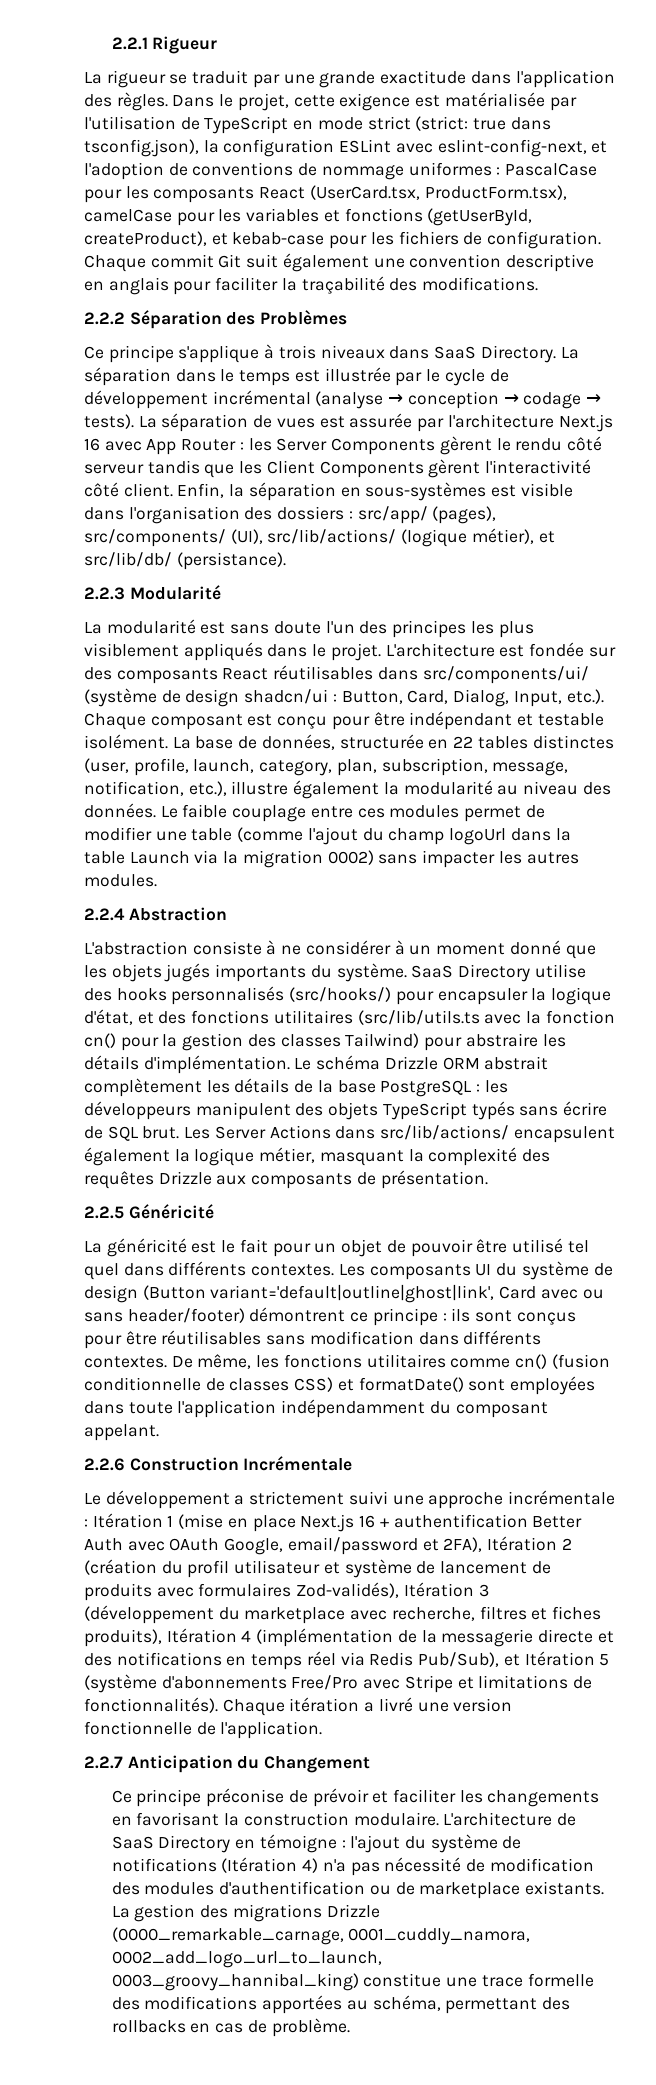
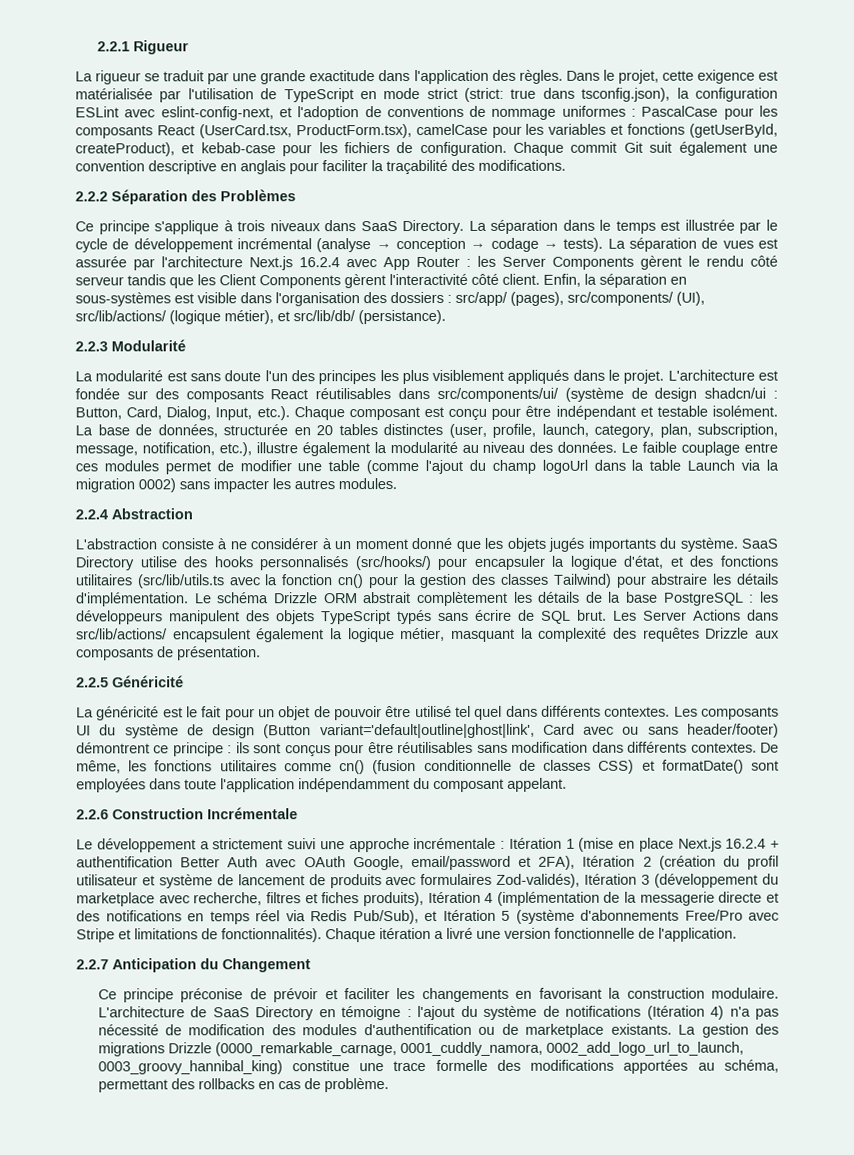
- La séparation de vues est assurée par l'architecture Next.js 16 avec App Router : les Server Components gèrent le rendu côté serveur tandis que les Client Components gèrent l'interactivité côté client.
+ La séparation de vues est assurée par l'architecture Next.js 16.2.4 avec App Router : les Server Components gèrent le rendu côté serveur tandis que les Client Components gèrent l'interactivité côté client.
- La base de données, structurée en 22 tables distinctes (user, profile, launch, category, plan, subscription, message, notification, etc.), illustre également la modularité au niveau des données.
+ La base de données, structurée en 20 tables distinctes (user, profile, launch, category, plan, subscription, message, notification, etc.), illustre également la modularité au niveau des données.
- Itération 1 (mise en place Next.js 16 + authentification Better Auth avec OAuth Google, email/password et 2FA), Itération 2 (création du profil utilisateur et système de lancement de produits avec formulaires Zod-validés), Itération 3 (développement du marketplace avec recherche, filtres et fiches produits), Itération 4 (implémentation de la messagerie directe et des notifications en temps réel via Redis Pub/Sub), et Itération 5 (système d'abonnements Free/Pro avec Stripe et limitations de fonctionnalités).
+ Itération 1 (mise en place Next.js 16.2.4 + authentification Better Auth avec OAuth Google, email/password et 2FA), Itération 2 (création du profil utilisateur et système de lancement de produits avec formulaires Zod-validés), Itération 3 (développement du marketplace avec recherche, filtres et fiches produits), Itération 4 (implémentation de la messagerie directe et des notifications en temps réel via Redis Pub/Sub), et Itération 5 (système d'abonnements Free/Pro avec Stripe et limitations de fonctionnalités).

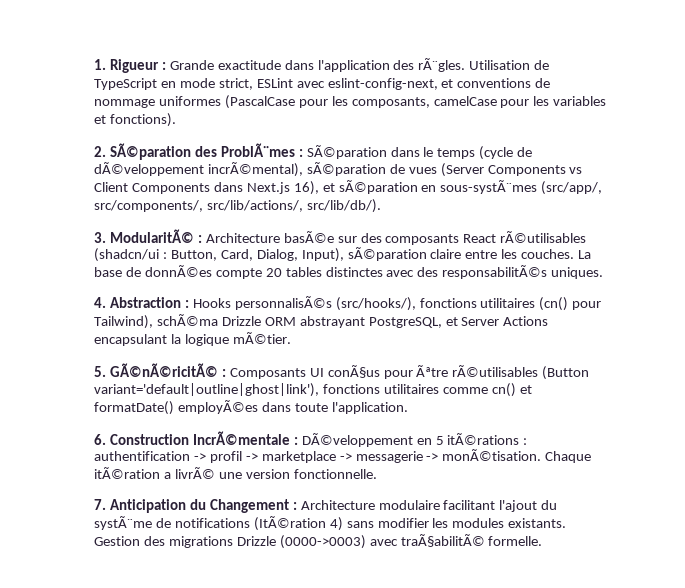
- 2.2.1 Rigueur
- La rigueur se traduit par une grande exactitude dans l'application des règles. Dans le projet, cette exigence est matérialisée par l'utilisation de TypeScript en mode strict (strict: true dans tsconfig.json), la configuration ESLint avec eslint-config-next, et l'adoption de conventions de nommage uniformes : PascalCase pour les composants React (UserCard.tsx, ProductForm.tsx), camelCase pour les variables et fonctions (getUserById, createProduct), et kebab-case pour les fichiers de configuration. Chaque commit Git suit également une convention descriptive en anglais pour faciliter la traçabilité des modifications.
- 2.2.2 Séparation des Problèmes
- Ce principe s'applique à trois niveaux dans SaaS Directory. La séparation dans le temps est illustrée par le cycle de développement incrémental (analyse → conception → codage → tests). La séparation de vues est assurée par l'architecture Next.js 16.2.4 avec App Router : les Server Components gèrent le rendu côté serveur tandis que les Client Components gèrent l'interactivité côté client. Enfin, la séparation en sous-systèmes est visible dans l'organisation des dossiers : src/app/ (pages), src/components/ (UI), src/lib/actions/ (logique métier), et src/lib/db/ (persistance).
- 2.2.3 Modularité
- La modularité est sans doute l'un des principes les plus visiblement appliqués dans le projet. L'architecture est fondée sur des composants React réutilisables dans src/components/ui/ (système de design shadcn/ui : Button, Card, Dialog, Input, etc.). Chaque composant est conçu pour être indépendant et testable isolément. La base de données, structurée en 20 tables distinctes (user, profile, launch, category, plan, subscription, message, notification, etc.), illustre également la modularité au niveau des données. Le faible couplage entre ces modules permet de modifier une table (comme l'ajout du champ logoUrl dans la table Launch via la migration 0002) sans impacter les autres modules.
- 2.2.4 Abstraction
- L'abstraction consiste à ne considérer à un moment donné que les objets jugés importants du système. SaaS Directory utilise des hooks personnalisés (src/hooks/) pour encapsuler la logique d'état, et des fonctions utilitaires (src/lib/utils.ts avec la fonction cn() pour la gestion des classes Tailwind) pour abstraire les détails d'implémentation. Le schéma Drizzle ORM abstrait complètement les détails de la base PostgreSQL : les développeurs manipulent des objets TypeScript typés sans écrire de SQL brut. Les Server Actions dans src/lib/actions/ encapsulent également la logique métier, masquant la complexité des requêtes Drizzle aux composants de présentation.
- 2.2.5 Généricité
- La généricité est le fait pour un objet de pouvoir être utilisé tel quel dans différents contextes. Les composants UI du système de design (Button variant='default|outline|ghost|link', Card avec ou sans header/footer) démontrent ce principe : ils sont conçus pour être réutilisables sans modification dans différents contextes. De même, les fonctions utilitaires comme cn() (fusion conditionnelle de classes CSS) et formatDate() sont employées dans toute l'application indépendamment du composant appelant.
- 2.2.6 Construction Incrémentale
- Le développement a strictement suivi une approche incrémentale : Itération 1 (mise en place Next.js 16.2.4 + authentification Better Auth avec OAuth Google, email/password et 2FA), Itération 2 (création du profil utilisateur et système de lancement de produits avec formulaires Zod-validés), Itération 3 (développement du marketplace avec recherche, filtres et fiches produits), Itération 4 (implémentation de la messagerie directe et des notifications en temps réel via Redis Pub/Sub), et Itération 5 (système d'abonnements Free/Pro avec Stripe et limitations de fonctionnalités). Chaque itération a livré une version fonctionnelle de l'application.
- 2.2.7 Anticipation du Changement
- Ce principe préconise de prévoir et faciliter les changements en favorisant la construction modulaire. L'architecture de SaaS Directory en témoigne : l'ajout du système de notifications (Itération 4) n'a pas nécessité de modification des modules d'authentification ou de marketplace existants. La gestion des migrations Drizzle (0000_remarkable_carnage, 0001_cuddly_namora, 0002_add_logo_url_to_launch, 0003_groovy_hannibal_king) constitue une trace formelle des modifications apportées au schéma, permettant des rollbacks en cas de problème.
+ 1. Rigueur : Grande exactitude dans l'application des rÃ¨gles. Utilisation de TypeScript en mode strict, ESLint avec eslint-config-next, et conventions de nommage uniformes (PascalCase pour les composants, camelCase pour les variables et fonctions).
+ 2. SÃ©paration des ProblÃ¨mes : SÃ©paration dans le temps (cycle de dÃ©veloppement incrÃ©mental), sÃ©paration de vues (Server Components vs Client Components dans Next.js 16), et sÃ©paration en sous-systÃ¨mes (src/app/, src/components/, src/lib/actions/, src/lib/db/).
+ 3. ModularitÃ© : Architecture basÃ©e sur des composants React rÃ©utilisables (shadcn/ui : Button, Card, Dialog, Input), sÃ©paration claire entre les couches. La base de donnÃ©es compte 20 tables distinctes avec des responsabilitÃ©s uniques.
+ 4. Abstraction : Hooks personnalisÃ©s (src/hooks/), fonctions utilitaires (cn() pour Tailwind), schÃ©ma Drizzle ORM abstrayant PostgreSQL, et Server Actions encapsulant la logique mÃ©tier.
+ 5. GÃ©nÃ©ricitÃ© : Composants UI conÃ§us pour Ãªtre rÃ©utilisables (Button variant='default|outline|ghost|link'), fonctions utilitaires comme cn() et formatDate() employÃ©es dans toute l'application.
+ 6. Construction IncrÃ©mentale : DÃ©veloppement en 5 itÃ©rations : authentification -> profil -> marketplace -> messagerie -> monÃ©tisation. Chaque itÃ©ration a livrÃ© une version fonctionnelle.
+ 7. Anticipation du Changement : Architecture modulaire facilitant l'ajout du systÃ¨me de notifications (ItÃ©ration 4) sans modifier les modules existants. Gestion des migrations Drizzle (0000->0003) avec traÃ§abilitÃ© formelle.

